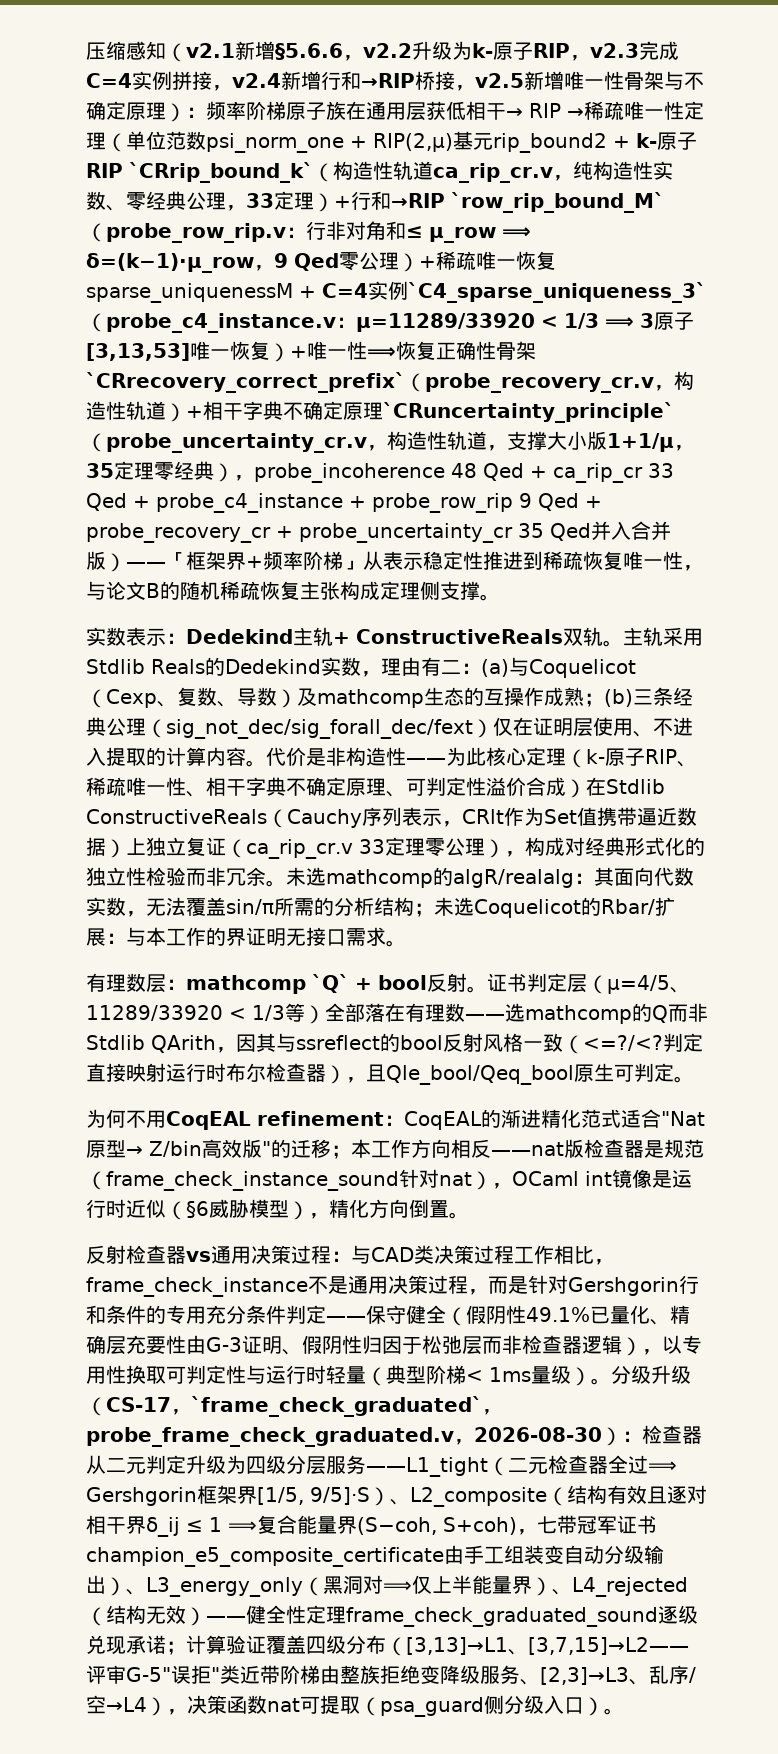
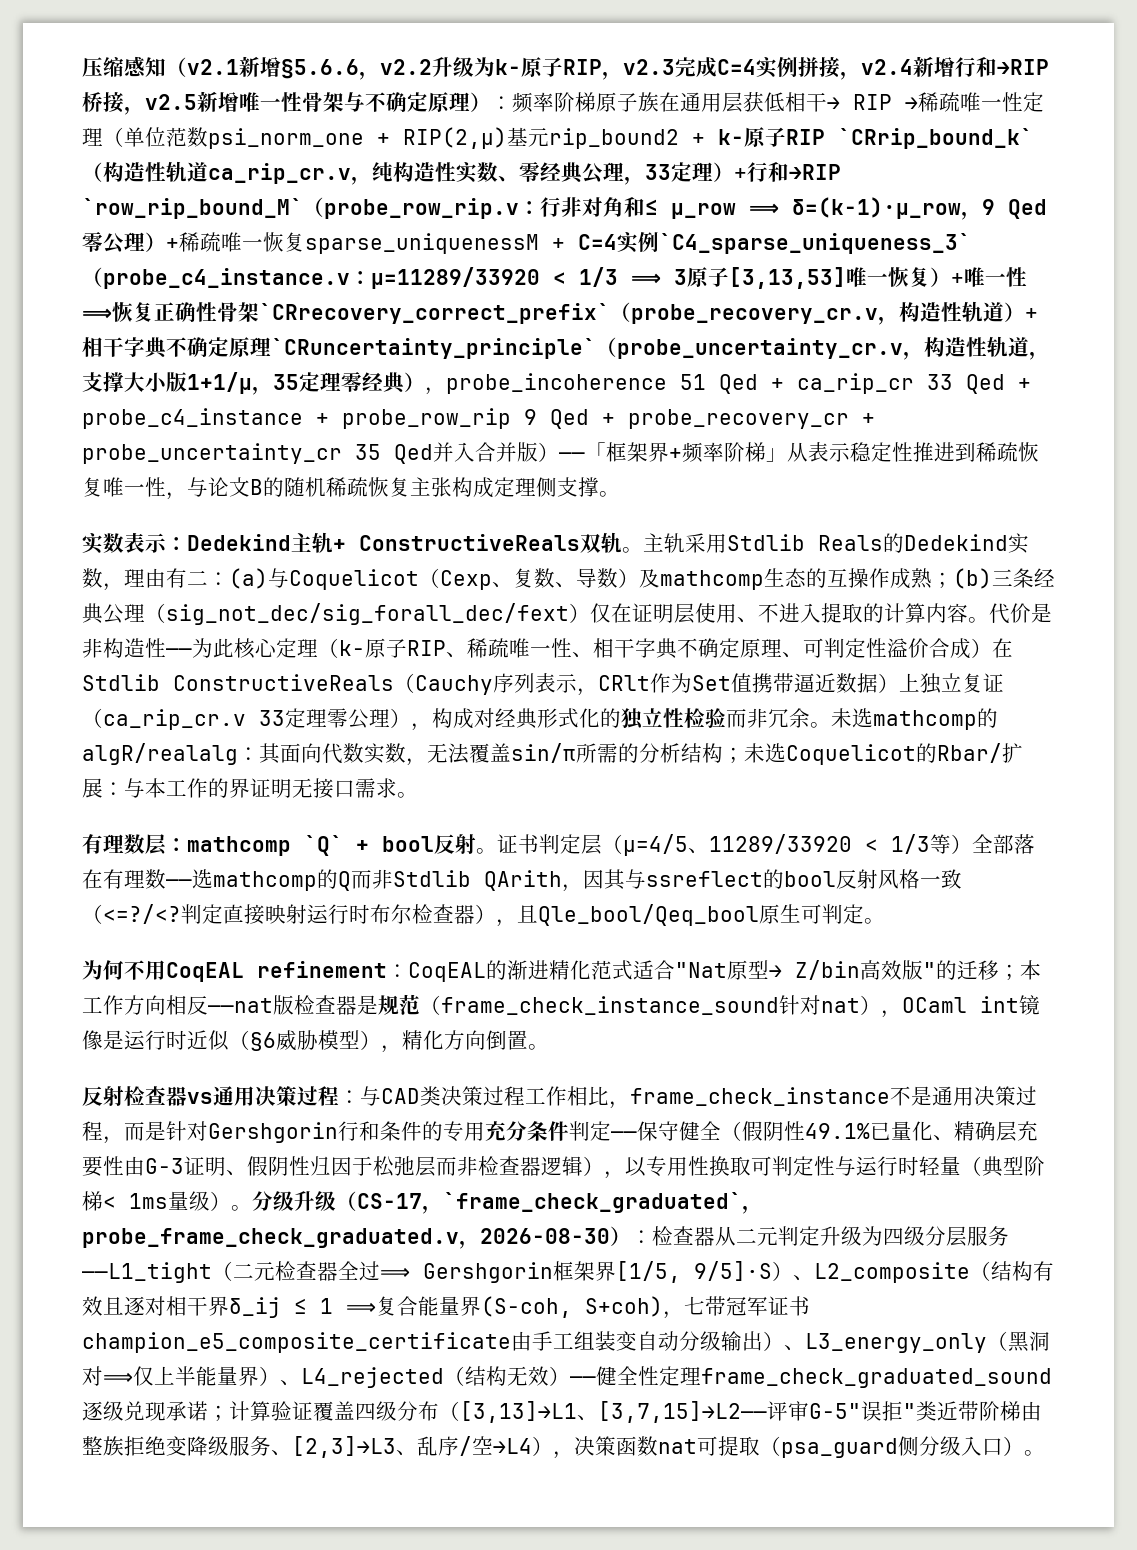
- μ=11289/33920 < 1/3 ⟹ 3原子[3,13,53]唯一恢复）+唯一性⟹恢复正确性骨架`CRrecovery_correct_prefix`（probe_recovery_cr.v，构造性轨道）+相干字典不确定原理`CRuncertainty_principle`（probe_uncertainty_cr.v，构造性轨道，支撑大小版1+1/μ，35定理零经典），probe_incoherence 48 Qed + ca_rip_cr 33 Qed + probe_c4_instance + probe_row_rip 9 Qed + probe_recovery_cr + probe_uncertainty_cr 35 Qed并入合并版）——「框架界+频率阶梯」从表示稳定性推进到稀疏恢复唯一性，与论文B的随机稀疏恢复主张构成定理侧支撑。
+ μ=11289/33920 < 1/3 ⟹ 3原子[3,13,53]唯一恢复）+唯一性⟹恢复正确性骨架`CRrecovery_correct_prefix`（probe_recovery_cr.v，构造性轨道）+相干字典不确定原理`CRuncertainty_principle`（probe_uncertainty_cr.v，构造性轨道，支撑大小版1+1/μ，35定理零经典），probe_incoherence 51 Qed + ca_rip_cr 33 Qed + probe_c4_instance + probe_row_rip 9 Qed + probe_recovery_cr + probe_uncertainty_cr 35 Qed并入合并版）——「框架界+频率阶梯」从表示稳定性推进到稀疏恢复唯一性，与论文B的随机稀疏恢复主张构成定理侧支撑。

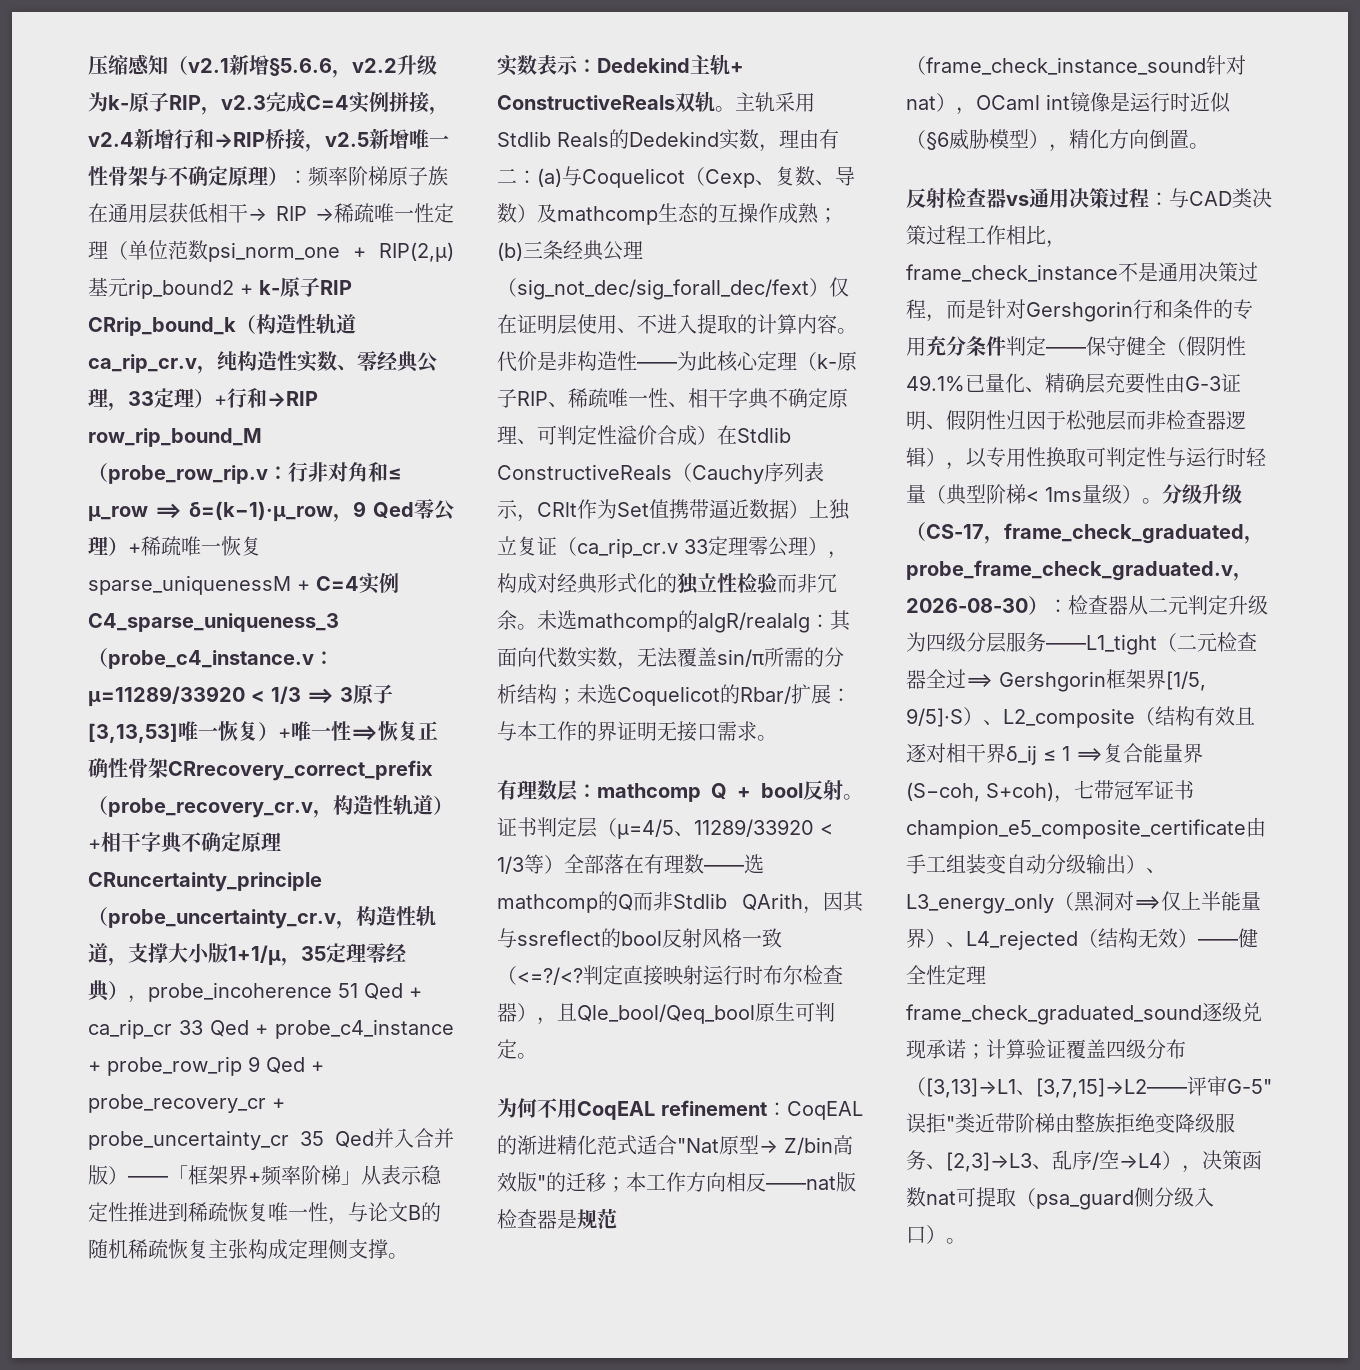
- 频率阶梯原子族在通用层获低相干→ RIP →稀疏唯一性定理（单位范数psi_norm_one + RIP(2,μ)基元rip_bound2 + k-原子RIP `CRrip_bound_k`（构造性轨道ca_rip_cr.v，纯构造性实数、零经典公理，33定理）+行和→RIP `row_rip_bound_M`（probe_row_rip.v：
+ 频率阶梯原子族在通用层获低相干→ RIP →稀疏唯一性定理（单位范数psi_norm_one + RIP(2,μ)基元rip_bound2 + k-原子RIP CRrip_bound_k（构造性轨道ca_rip_cr.v，纯构造性实数、零经典公理，33定理）+行和→RIP row_rip_bound_M（probe_row_rip.v：
- 行非对角和≤ μ_row ⟹ δ=(k−1)·μ_row，9 Qed零公理）+稀疏唯一恢复sparse_uniquenessM + C=4实例`C4_sparse_uniqueness_3`（probe_c4_instance.v：
+ 行非对角和≤ μ_row ⟹ δ=(k−1)·μ_row，9 Qed零公理）+稀疏唯一恢复sparse_uniquenessM + C=4实例C4_sparse_uniqueness_3（probe_c4_instance.v：
- μ=11289/33920 < 1/3 ⟹ 3原子[3,13,53]唯一恢复）+唯一性⟹恢复正确性骨架`CRrecovery_correct_prefix`（probe_recovery_cr.v，构造性轨道）+相干字典不确定原理`CRuncertainty_principle`（probe_uncertainty_cr.v，构造性轨道，支撑大小版1+1/μ，35定理零经典），probe_incoherence 51 Qed + ca_rip_cr 33 Qed + probe_c4_instance + probe_row_rip 9 Qed + probe_recovery_cr + probe_uncertainty_cr 35 Qed并入合并版）——「框架界+频率阶梯」从表示稳定性推进到稀疏恢复唯一性，与论文B的随机稀疏恢复主张构成定理侧支撑。
+ μ=11289/33920 < 1/3 ⟹ 3原子[3,13,53]唯一恢复）+唯一性⟹恢复正确性骨架CRrecovery_correct_prefix（probe_recovery_cr.v，构造性轨道）+相干字典不确定原理CRuncertainty_principle（probe_uncertainty_cr.v，构造性轨道，支撑大小版1+1/μ，35定理零经典），probe_incoherence 51 Qed + ca_rip_cr 33 Qed + probe_c4_instance + probe_row_rip 9 Qed + probe_recovery_cr + probe_uncertainty_cr 35 Qed并入合并版）——「框架界+频率阶梯」从表示稳定性推进到稀疏恢复唯一性，与论文B的随机稀疏恢复主张构成定理侧支撑。
- 有理数层：mathcomp `Q` + bool反射。
+ 有理数层：mathcomp Q + bool反射。
- 分级升级（CS-17，`frame_check_graduated`，probe_frame_check_graduated.v，2026-08-30）：
+ 分级升级（CS-17，frame_check_graduated，probe_frame_check_graduated.v，2026-08-30）：

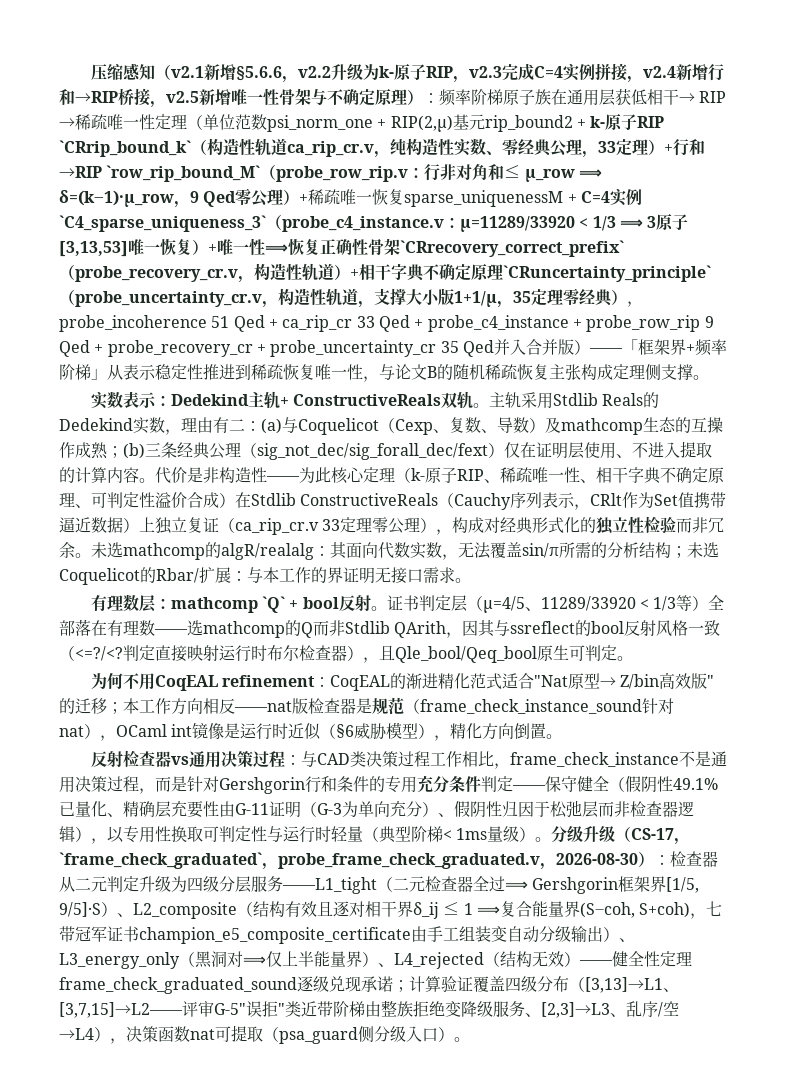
- 频率阶梯原子族在通用层获低相干→ RIP →稀疏唯一性定理（单位范数psi_norm_one + RIP(2,μ)基元rip_bound2 + k-原子RIP CRrip_bound_k（构造性轨道ca_rip_cr.v，纯构造性实数、零经典公理，33定理）+行和→RIP row_rip_bound_M（probe_row_rip.v：
+ 频率阶梯原子族在通用层获低相干→ RIP →稀疏唯一性定理（单位范数psi_norm_one + RIP(2,μ)基元rip_bound2 + k-原子RIP `CRrip_bound_k`（构造性轨道ca_rip_cr.v，纯构造性实数、零经典公理，33定理）+行和→RIP `row_rip_bound_M`（probe_row_rip.v：
- 行非对角和≤ μ_row ⟹ δ=(k−1)·μ_row，9 Qed零公理）+稀疏唯一恢复sparse_uniquenessM + C=4实例C4_sparse_uniqueness_3（probe_c4_instance.v：
+ 行非对角和≤ μ_row ⟹ δ=(k−1)·μ_row，9 Qed零公理）+稀疏唯一恢复sparse_uniquenessM + C=4实例`C4_sparse_uniqueness_3`（probe_c4_instance.v：
- μ=11289/33920 < 1/3 ⟹ 3原子[3,13,53]唯一恢复）+唯一性⟹恢复正确性骨架CRrecovery_correct_prefix（probe_recovery_cr.v，构造性轨道）+相干字典不确定原理CRuncertainty_principle（probe_uncertainty_cr.v，构造性轨道，支撑大小版1+1/μ，35定理零经典），probe_incoherence 51 Qed + ca_rip_cr 33 Qed + probe_c4_instance + probe_row_rip 9 Qed + probe_recovery_cr + probe_uncertainty_cr 35 Qed并入合并版）——「框架界+频率阶梯」从表示稳定性推进到稀疏恢复唯一性，与论文B的随机稀疏恢复主张构成定理侧支撑。
+ μ=11289/33920 < 1/3 ⟹ 3原子[3,13,53]唯一恢复）+唯一性⟹恢复正确性骨架`CRrecovery_correct_prefix`（probe_recovery_cr.v，构造性轨道）+相干字典不确定原理`CRuncertainty_principle`（probe_uncertainty_cr.v，构造性轨道，支撑大小版1+1/μ，35定理零经典），probe_incoherence 51 Qed + ca_rip_cr 33 Qed + probe_c4_instance + probe_row_rip 9 Qed + probe_recovery_cr + probe_uncertainty_cr 35 Qed并入合并版）——「框架界+频率阶梯」从表示稳定性推进到稀疏恢复唯一性，与论文B的随机稀疏恢复主张构成定理侧支撑。
- 有理数层：mathcomp Q + bool反射。
+ 有理数层：mathcomp `Q` + bool反射。
- 与CAD类决策过程工作相比，frame_check_instance不是通用决策过程，而是针对Gershgorin行和条件的专用充分条件判定——保守健全（假阴性49.1%已量化、精确层充要性由G-3证明、假阴性归因于松弛层而非检查器逻辑），以专用性换取可判定性与运行时轻量（典型阶梯< 1ms量级）。
+ 与CAD类决策过程工作相比，frame_check_instance不是通用决策过程，而是针对Gershgorin行和条件的专用充分条件判定——保守健全（假阴性49.1%已量化、精确层充要性由G-11证明（G-3为单向充分）、假阴性归因于松弛层而非检查器逻辑），以专用性换取可判定性与运行时轻量（典型阶梯< 1ms量级）。
- 分级升级（CS-17，frame_check_graduated，probe_frame_check_graduated.v，2026-08-30）：
+ 分级升级（CS-17，`frame_check_graduated`，probe_frame_check_graduated.v，2026-08-30）：

